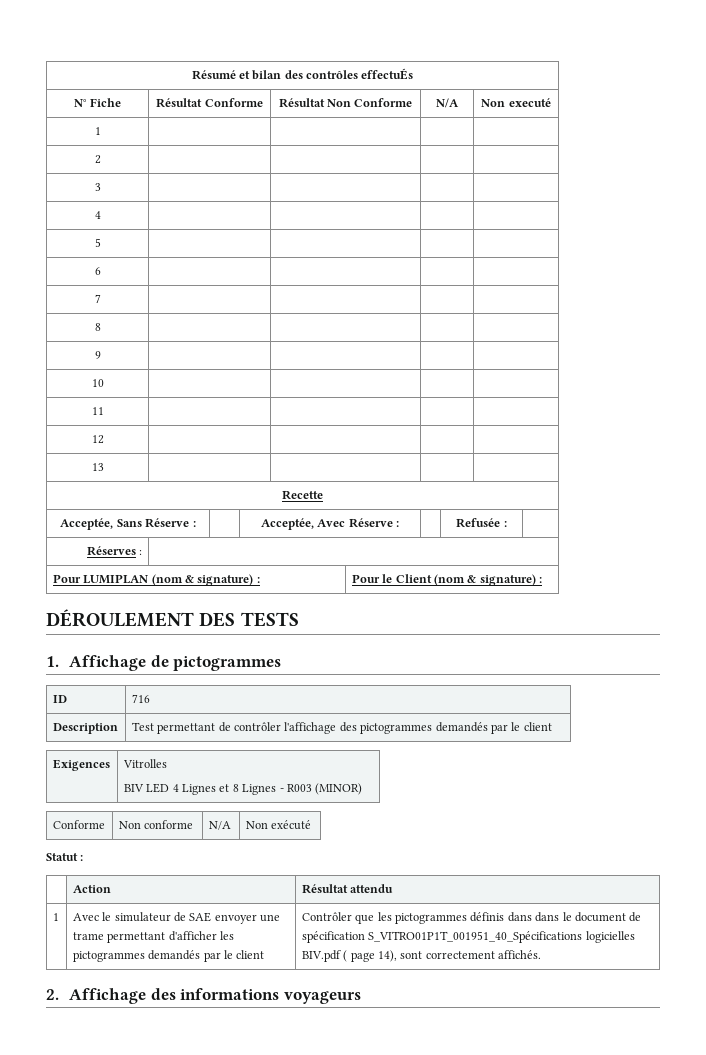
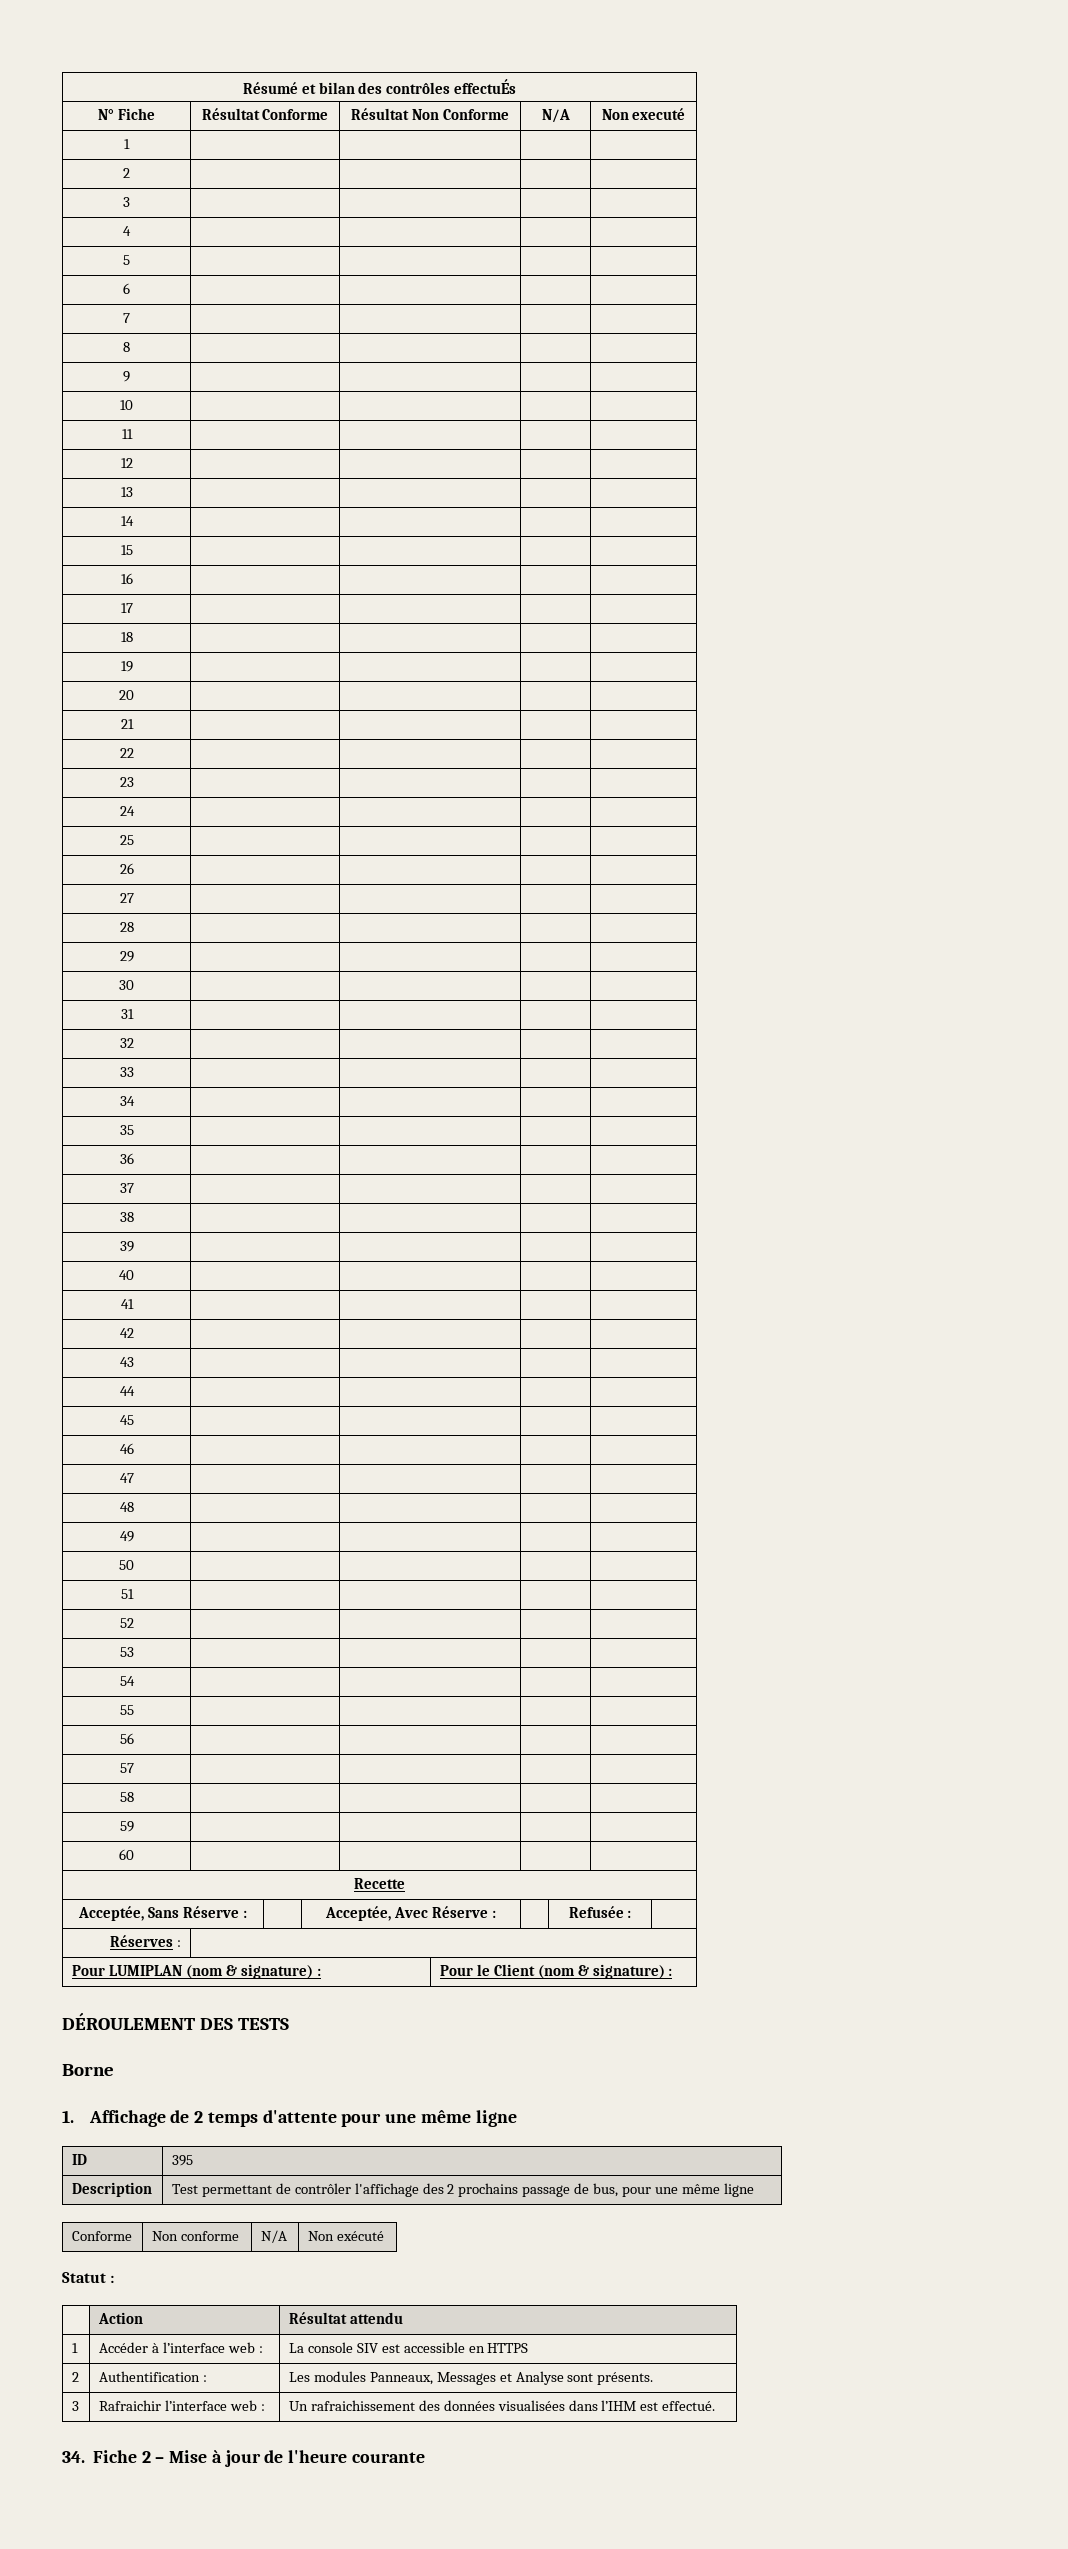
+ 14 | | | |
+ 15 | | | |
+ 16 | | | |
+ 17 | | | |
+ 18 | | | |
+ 19 | | | |
+ 20 | | | |
+ 21 | | | |
+ 22 | | | |
+ 23 | | | |
+ 24 | | | |
+ 25 | | | |
+ 26 | | | |
+ 27 | | | |
+ 28 | | | |
+ 29 | | | |
+ 30 | | | |
+ 31 | | | |
+ 32 | | | |
+ 33 | | | |
+ 34 | | | |
+ 35 | | | |
+ 36 | | | |
+ 37 | | | |
+ 38 | | | |
+ 39 | | | |
+ 40 | | | |
+ 41 | | | |
+ 42 | | | |
+ 43 | | | |
+ 44 | | | |
+ 45 | | | |
+ 46 | | | |
+ 47 | | | |
+ 48 | | | |
+ 49 | | | |
+ 50 | | | |
+ 51 | | | |
+ 52 | | | |
+ 53 | | | |
+ 54 | | | |
+ 55 | | | |
+ 56 | | | |
+ 57 | | | |
+ 58 | | | |
+ 59 | | | |
+ 60 | | | |
+ Borne
- 1. Affichage de pictogrammes
+ 1. Affichage de 2 temps d'attente pour une même ligne
- ID | 716
+ ID | 395
- Description | Test permettant de contrôler l'affichage des pictogrammes demandés par le client
- Exigences | Vitrolles
- BIV LED 4 Lignes et 8 Lignes - R003 (MINOR)
+ Description | Test permettant de contrôler l'affichage des 2 prochains passage de bus, pour une même ligne
- 1 | Avec le simulateur de SAE envoyer une trame permettant d'afficher les pictogrammes demandés par le client | Contrôler que les pictogrammes définis dans dans le document de spécification S_VITRO01P1T_001951_40_Spécifications logicielles BIV.pdf ( page 14), sont correctement affichés.
- 2. Affichage des informations voyageurs
+ 1 | Accéder à l’interface web : | La console SIV est accessible en HTTPS
+ 2 | Authentification : | Les modules Panneaux, Messages et Analyse sont présents.
+ 3 | Rafraichir l’interface web : | Un rafraichissement des données visualisées dans l’IHM est effectué.
+ 34. Fiche 2 – Mise à jour de l'heure courante

